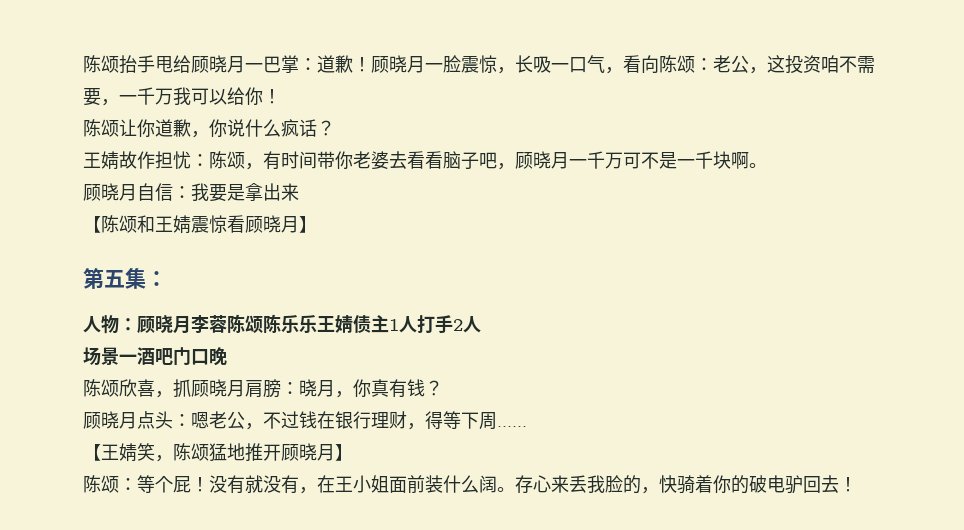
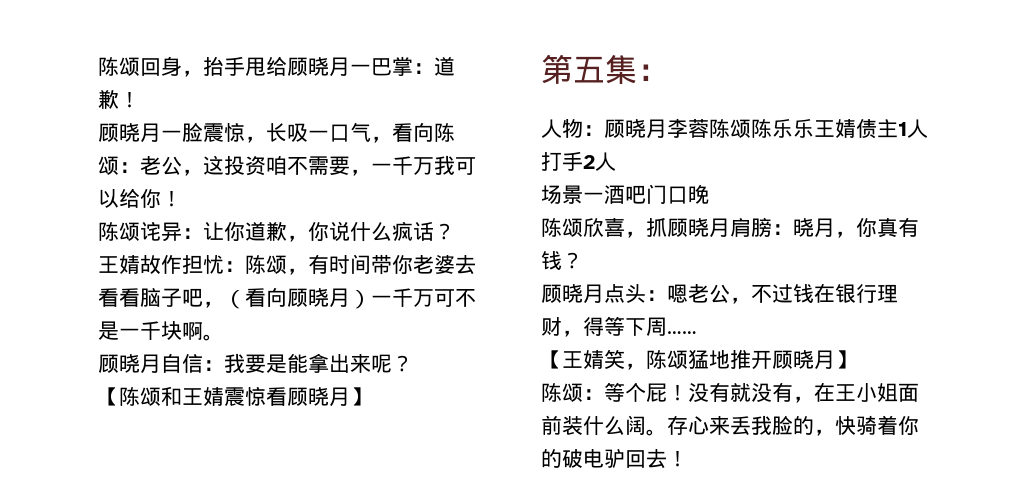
- 陈颂抬手甩给顾晓月一巴掌：道歉！顾晓月一脸震惊，长吸一口气，看向陈颂：老公，这投资咱不需要，一千万我可以给你！
+ 陈颂回身，抬手甩给顾晓月一巴掌：道歉！
+ 顾晓月一脸震惊，长吸一口气，看向陈颂：老公，这投资咱不需要，一千万我可以给你！
- 陈颂让你道歉，你说什么疯话？
+ 陈颂诧异：让你道歉，你说什么疯话？
- 王婧故作担忧：陈颂，有时间带你老婆去看看脑子吧，顾晓月一千万可不是一千块啊。
+ 王婧故作担忧：陈颂，有时间带你老婆去看看脑子吧，（看向顾晓月）一千万可不是一千块啊。
- 顾晓月自信：我要是拿出来
+ 顾晓月自信：我要是能拿出来呢？

